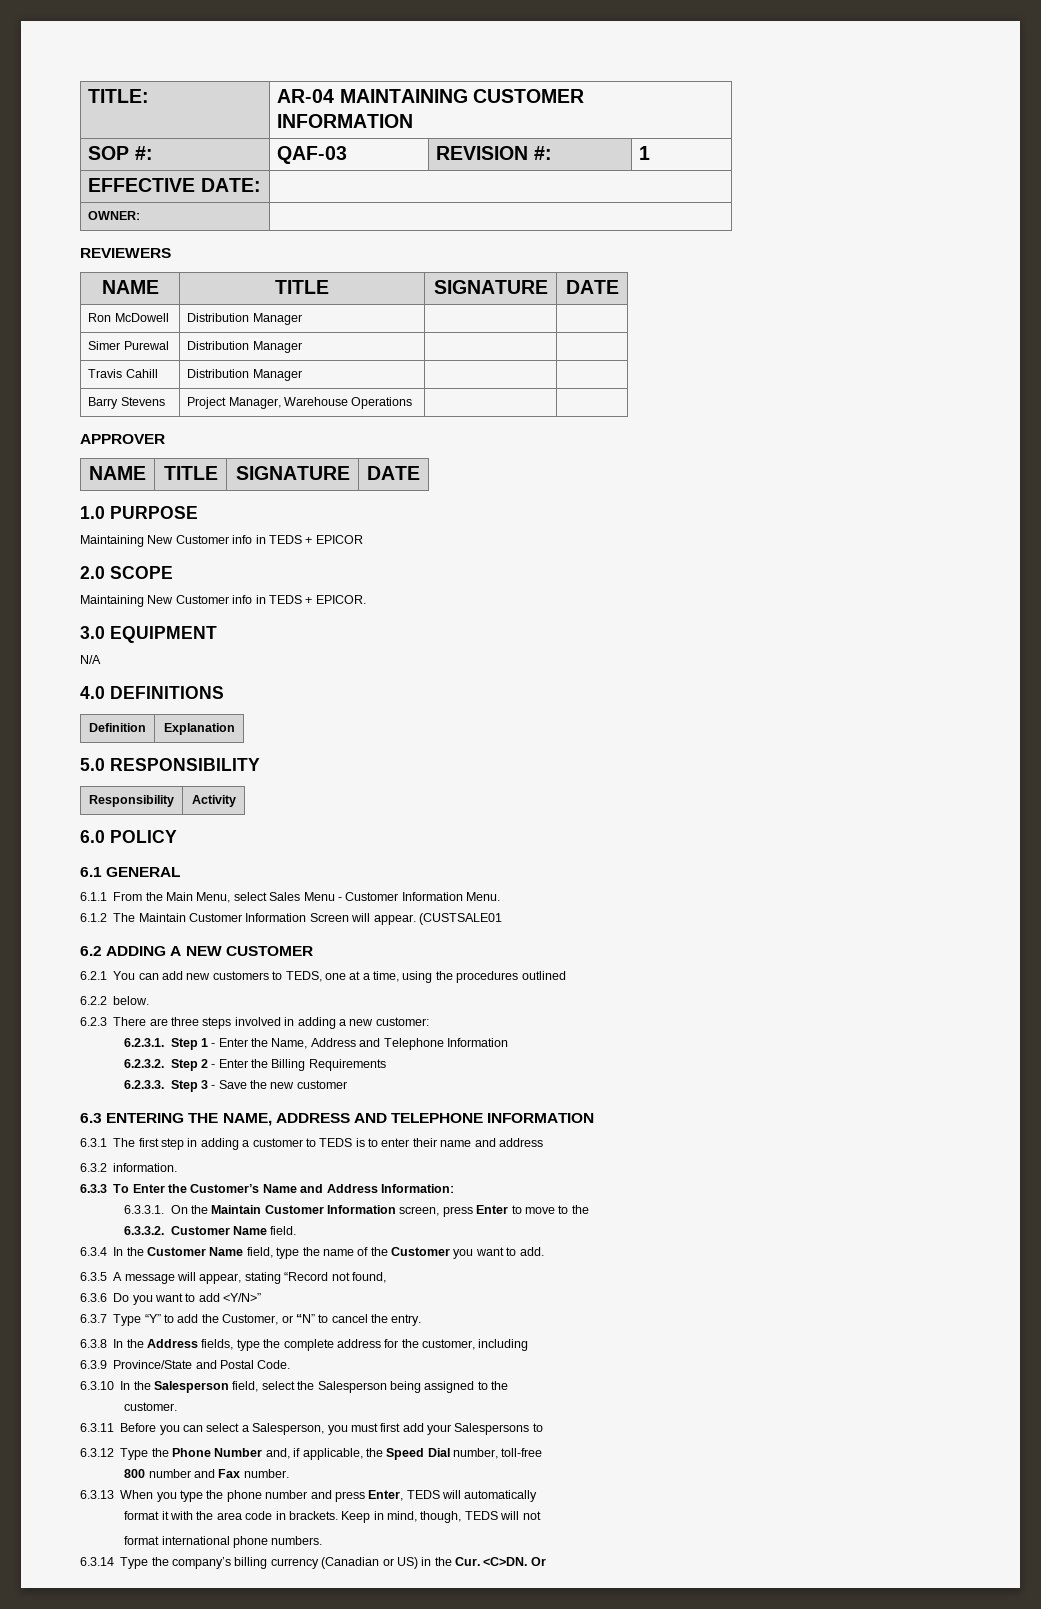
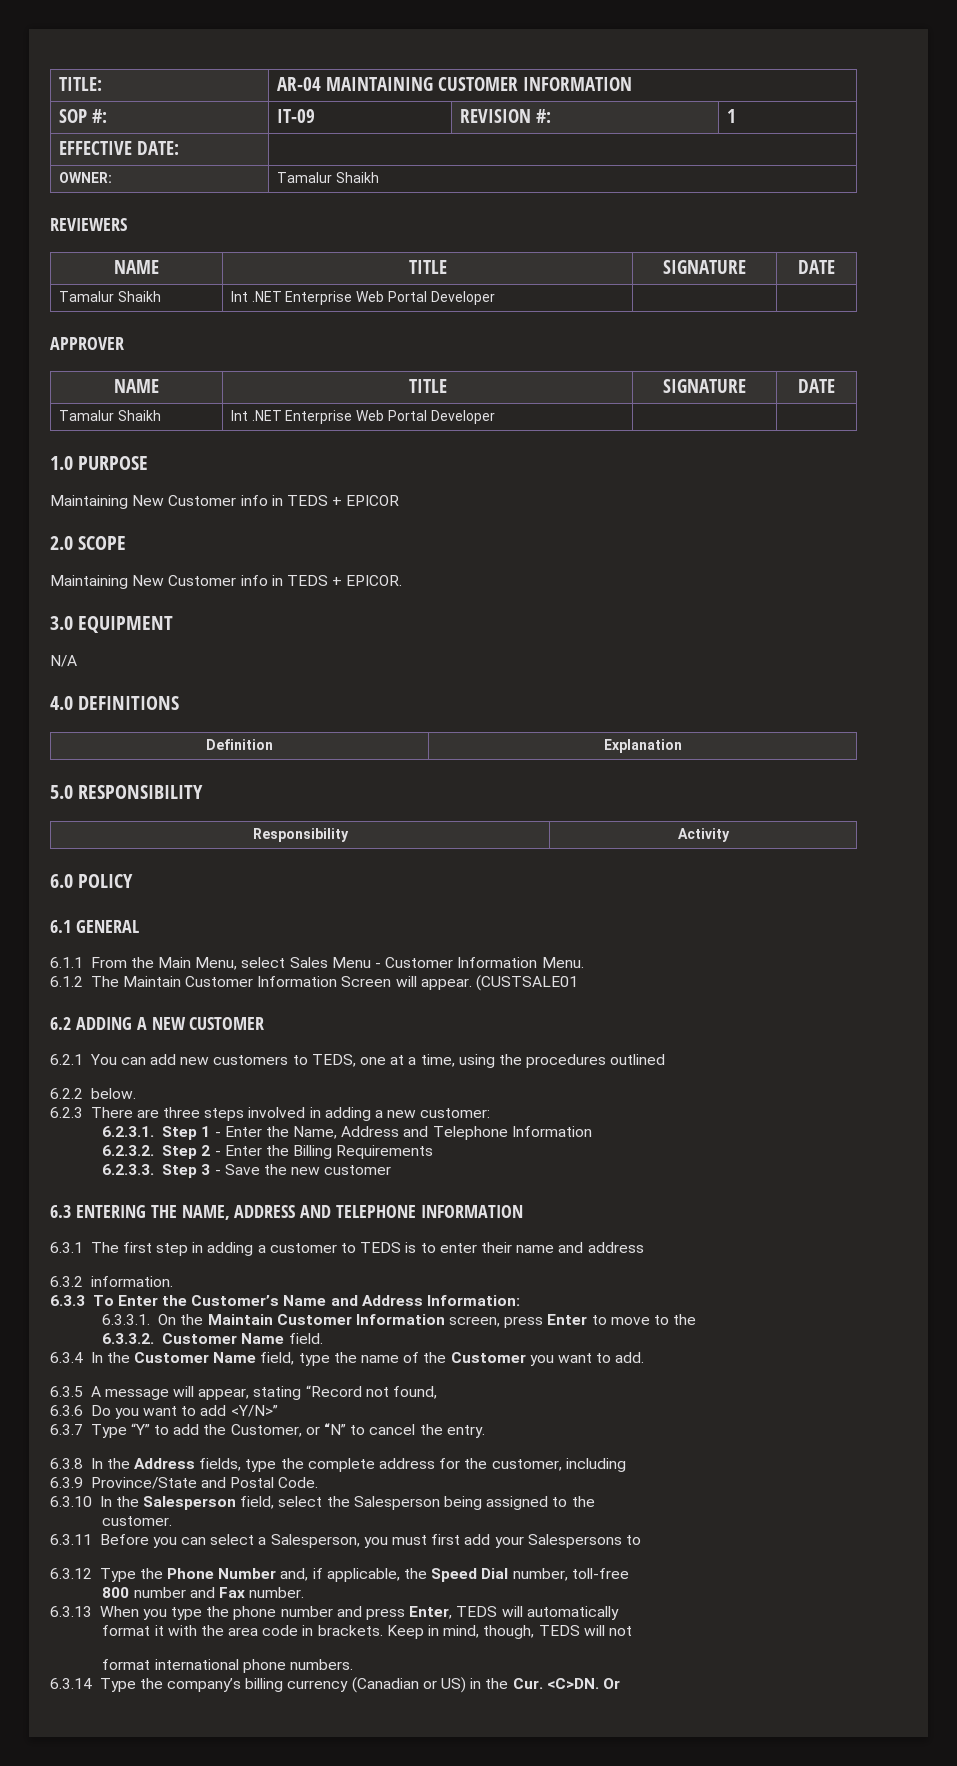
- SOP #: | QAF-03 | REVISION #: | 1
+ SOP #: | IT-09 | REVISION #: | 1
- OWNER: |
+ OWNER: | Tamalur Shaikh
  REVIEWERS
  NAME | TITLE | SIGNATURE | DATE
- Ron McDowell | Distribution Manager | |
- Simer Purewal | Distribution Manager | |
- Travis Cahill | Distribution Manager | |
- Barry Stevens | Project Manager, Warehouse Operations | |
+ Tamalur Shaikh | Int .NET Enterprise Web Portal Developer | |
  APPROVER
  NAME | TITLE | SIGNATURE | DATE
+ Tamalur Shaikh | Int .NET Enterprise Web Portal Developer | |

